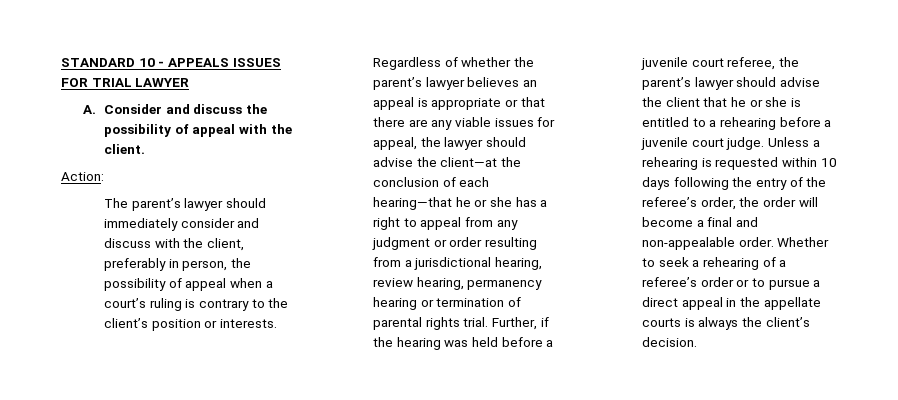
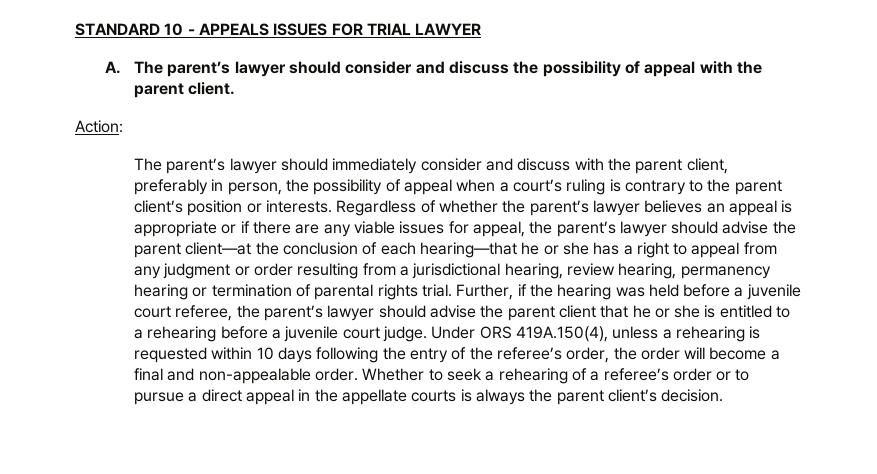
- A. Consider and discuss the possibility of appeal with the client.
+ A. The parent’s lawyer should consider and discuss the possibility of appeal with the parent client.
- The parent’s lawyer should immediately consider and discuss with the client, preferably in person, the possibility of appeal when a court’s ruling is contrary to the client’s position or interests.
+ The parent’s lawyer should immediately consider and discuss with the parent client, preferably in person, the possibility of appeal when a court’s ruling is contrary to the parent client’s position or interests.
- Regardless of whether the parent’s lawyer believes an appeal is appropriate or that there are any viable issues for appeal, the lawyer should advise the client—at the conclusion of each hearing—that he or she has a right to appeal from any judgment or order resulting from a jurisdictional hearing, review hearing, permanency hearing or termination of parental rights trial.
+ Regardless of whether the parent’s lawyer believes an appeal is appropriate or if there are any viable issues for appeal, the parent’s lawyer should advise the parent client—at the conclusion of each hearing—that he or she has a right to appeal from any judgment or order resulting from a jurisdictional hearing, review hearing, permanency hearing or termination of parental rights trial.
- Further, if the hearing was held before a juvenile court referee, the parent’s lawyer should advise the client that he or she is entitled to a rehearing before a juvenile court judge.
+ Further, if the hearing was held before a juvenile court referee, the parent’s lawyer should advise the parent client that he or she is entitled to a rehearing before a juvenile court judge.
- Unless a rehearing is requested within 10 days following the entry of the referee’s order, the order will become a final and non-appealable order.
+ Under ORS 419A.150(4), unless a rehearing is requested within 10 days following the entry of the referee’s order, the order will become a final and non-appealable order.
- Whether to seek a rehearing of a referee’s order or to pursue a direct appeal in the appellate courts is always the client’s decision.
+ Whether to seek a rehearing of a referee’s order or to pursue a direct appeal in the appellate courts is always the parent client’s decision.

